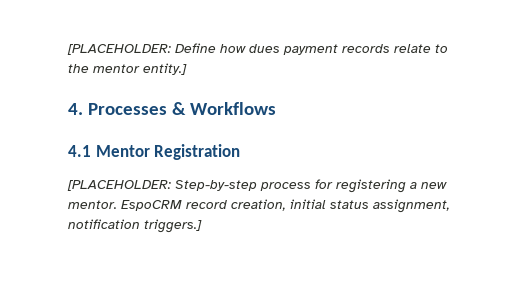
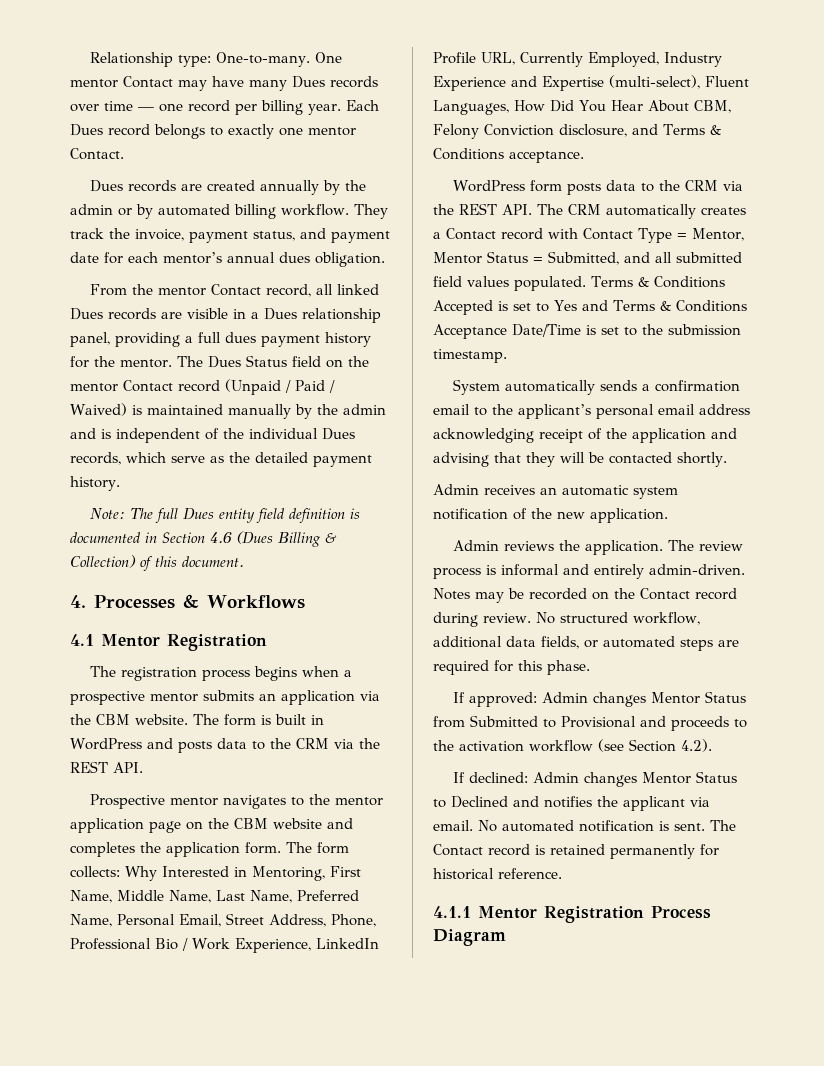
- [PLACEHOLDER: Define how dues payment records relate to the mentor entity.]
+ Relationship type: One-to-many. One mentor Contact may have many Dues records over time — one record per billing year. Each Dues record belongs to exactly one mentor Contact.
+ Dues records are created annually by the admin or by automated billing workflow. They track the invoice, payment status, and payment date for each mentor’s annual dues obligation.
+ From the mentor Contact record, all linked Dues records are visible in a Dues relationship panel, providing a full dues payment history for the mentor. The Dues Status field on the mentor Contact record (Unpaid / Paid / Waived) is maintained manually by the admin and is independent of the individual Dues records, which serve as the detailed payment history.
+ Note: The full Dues entity field definition is documented in Section 4.6 (Dues Billing & Collection) of this document.
- [PLACEHOLDER: Step-by-step process for registering a new mentor. EspoCRM record creation, initial status assignment, notification triggers.]
+ The registration process begins when a prospective mentor submits an application via the CBM website. The form is built in WordPress and posts data to the CRM via the REST API.
+ Prospective mentor navigates to the mentor application page on the CBM website and completes the application form. The form collects: Why Interested in Mentoring, First Name, Middle Name, Last Name, Preferred Name, Personal Email, Street Address, Phone, Professional Bio / Work Experience, LinkedIn Profile URL, Currently Employed, Industry Experience and Expertise (multi-select), Fluent Languages, How Did You Hear About CBM, Felony Conviction disclosure, and Terms & Conditions acceptance.
+ WordPress form posts data to the CRM via the REST API. The CRM automatically creates a Contact record with Contact Type = Mentor, Mentor Status = Submitted, and all submitted field values populated. Terms & Conditions Accepted is set to Yes and Terms & Conditions Acceptance Date/Time is set to the submission timestamp.
+ System automatically sends a confirmation email to the applicant’s personal email address acknowledging receipt of the application and advising that they will be contacted shortly.
+ Admin receives an automatic system notification of the new application.
+ Admin reviews the application. The review process is informal and entirely admin-driven. Notes may be recorded on the Contact record during review. No structured workflow, additional data fields, or automated steps are required for this phase.
+ If approved: Admin changes Mentor Status from Submitted to Provisional and proceeds to the activation workflow (see Section 4.2).
+ If declined: Admin changes Mentor Status to Declined and notifies the applicant via email. No automated notification is sent. The Contact record is retained permanently for historical reference.
+ 4.1.1 Mentor Registration Process Diagram

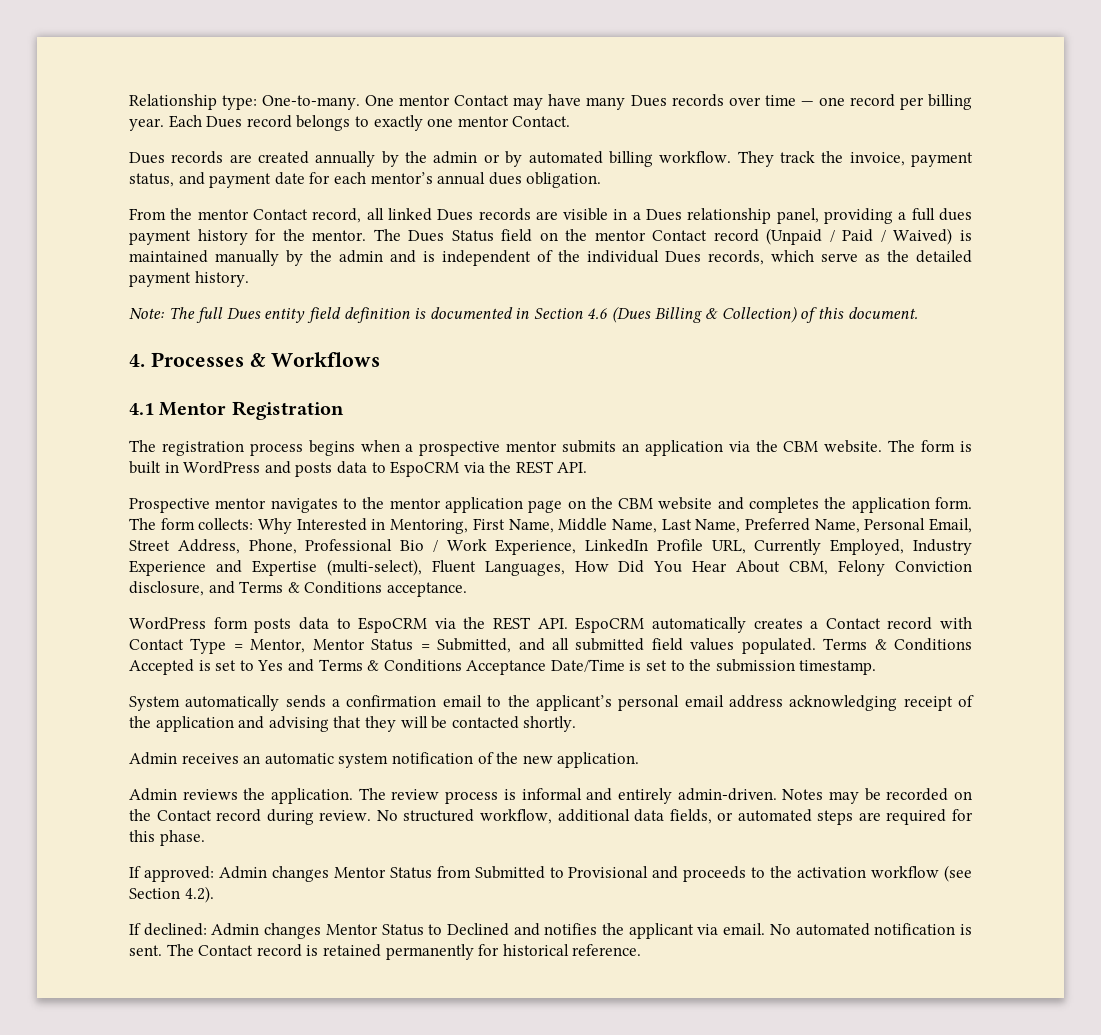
- The form is built in WordPress and posts data to the CRM via the REST API.
+ The form is built in WordPress and posts data to EspoCRM via the REST API.
- WordPress form posts data to the CRM via the REST API. The CRM automatically creates a Contact record with Contact Type = Mentor, Mentor Status = Submitted, and all submitted field values populated.
+ WordPress form posts data to EspoCRM via the REST API. EspoCRM automatically creates a Contact record with Contact Type = Mentor, Mentor Status = Submitted, and all submitted field values populated.
- 4.1.1 Mentor Registration Process Diagram

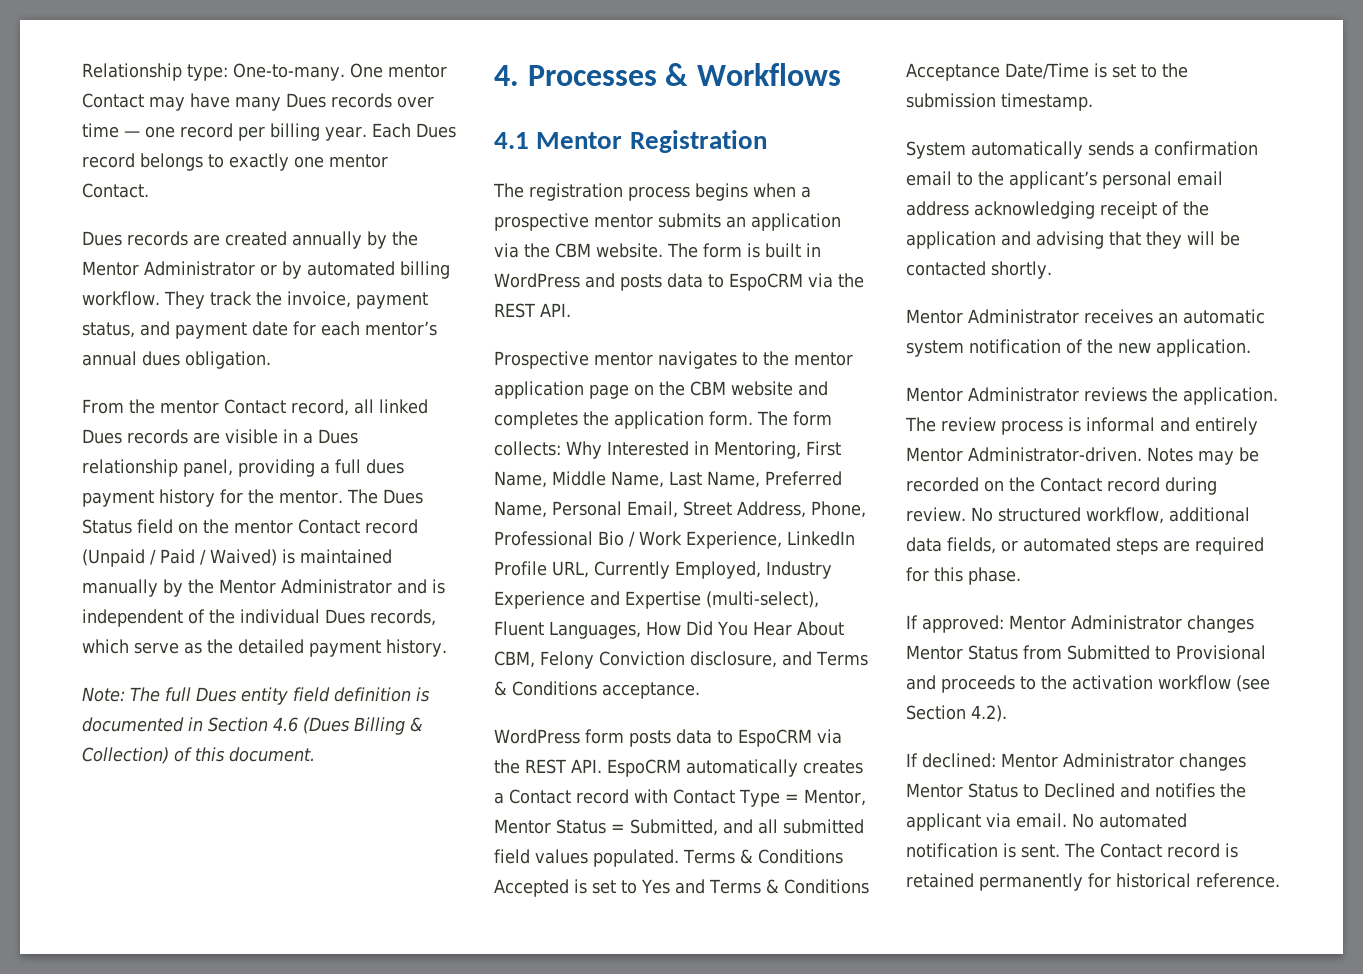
- Dues records are created annually by the admin or by automated billing workflow.
+ Dues records are created annually by the Mentor Administrator or by automated billing workflow.
- The Dues Status field on the mentor Contact record (Unpaid / Paid / Waived) is maintained manually by the admin and is independent of the individual Dues records, which serve as the detailed payment history.
+ The Dues Status field on the mentor Contact record (Unpaid / Paid / Waived) is maintained manually by the Mentor Administrator and is independent of the individual Dues records, which serve as the detailed payment history.
- Admin receives an automatic system notification of the new application.
+ Mentor Administrator receives an automatic system notification of the new application.
- Admin reviews the application.
+ Mentor Administrator reviews the application.
- The review process is informal and entirely admin-driven.
+ The review process is informal and entirely Mentor Administrator-driven.
- If approved: Admin changes Mentor Status from Submitted to Provisional and proceeds to the activation workflow (see Section 4.2).
+ If approved: Mentor Administrator changes Mentor Status from Submitted to Provisional and proceeds to the activation workflow (see Section 4.2).
- If declined: Admin changes Mentor Status to Declined and notifies the applicant via email.
+ If declined: Mentor Administrator changes Mentor Status to Declined and notifies the applicant via email.

